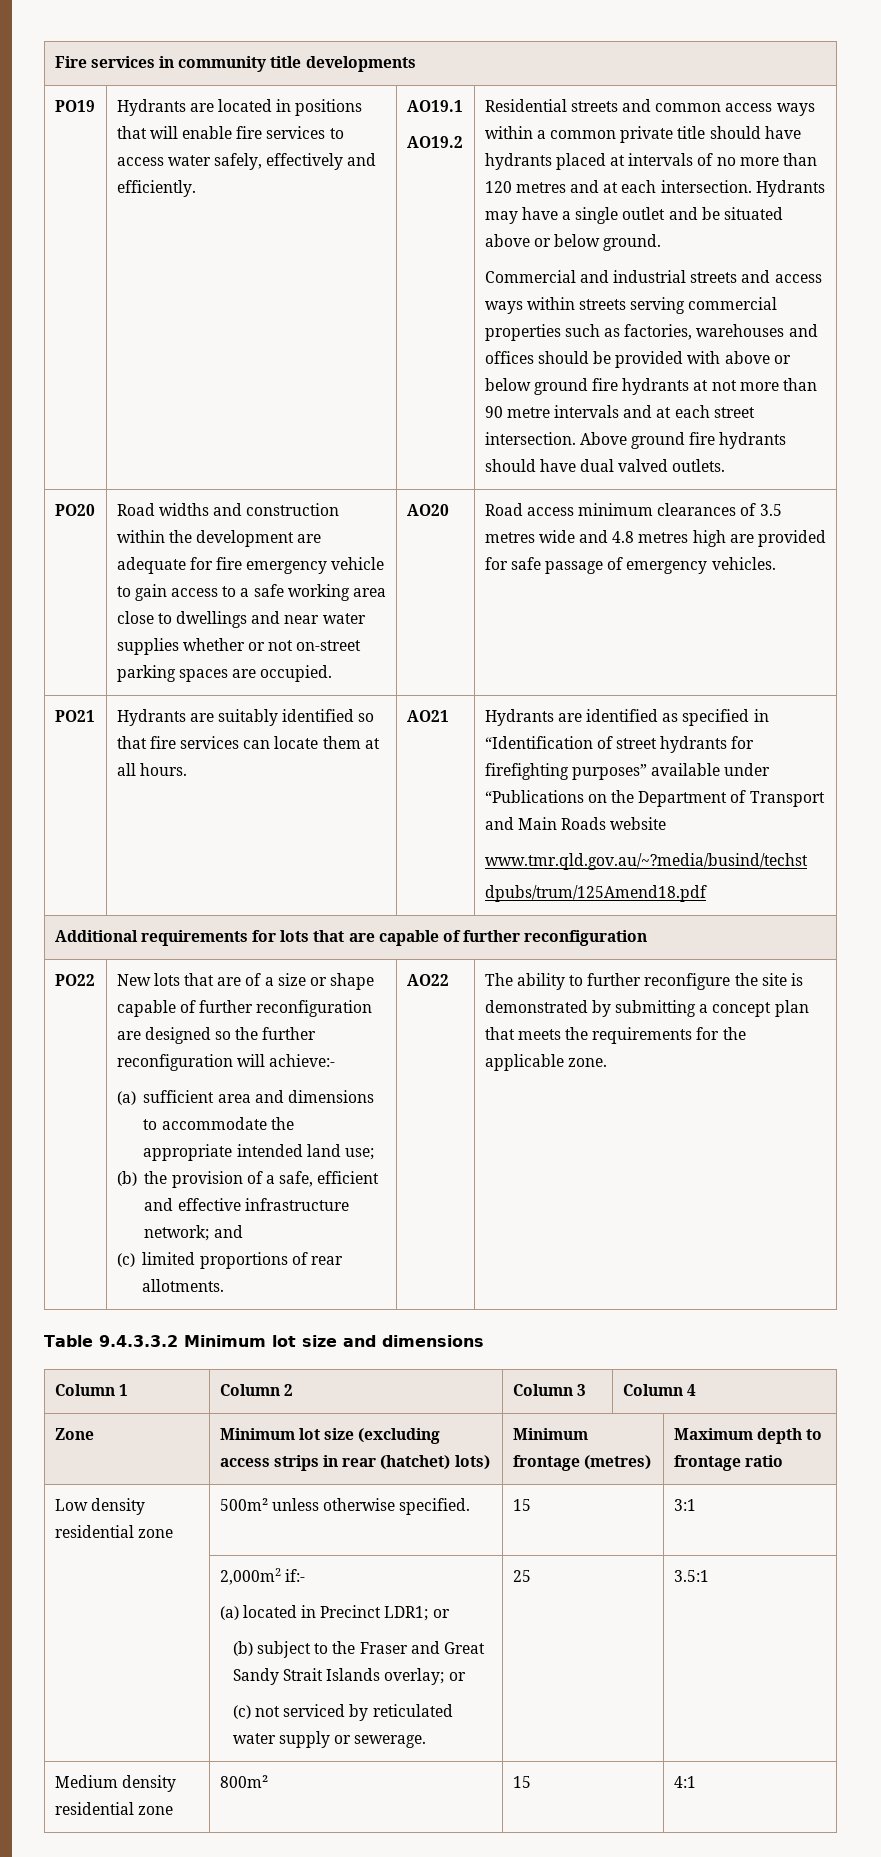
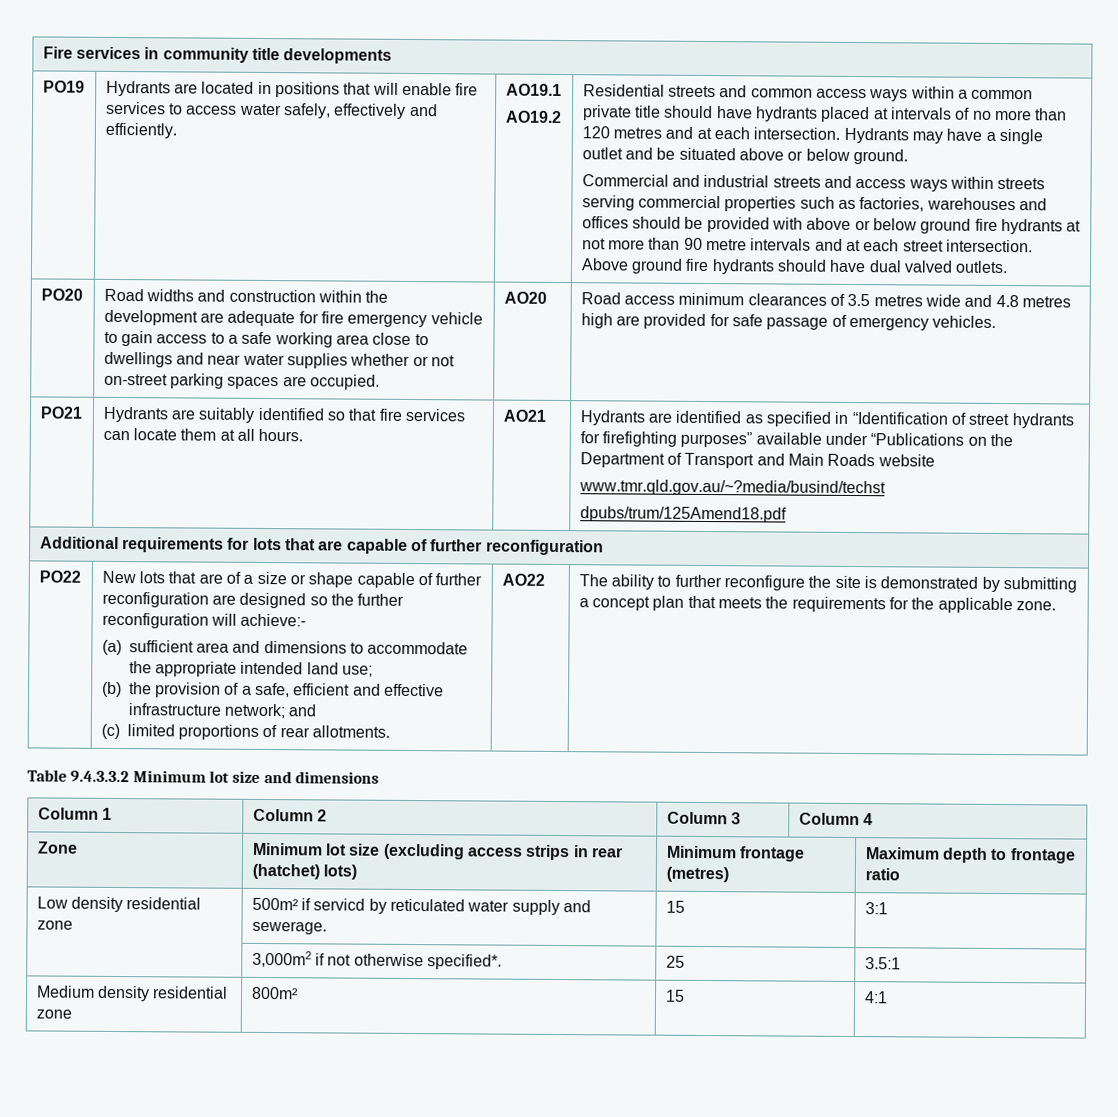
- Low density residential zone | 500m² unless otherwise specified. | 15 | 3:1
- | 2,000m2 if:-
- (a) located in Precinct LDR1; or
- (b) subject to the Fraser and Great Sandy Strait Islands overlay; or
- (c) not serviced by reticulated water supply or sewerage. | 25 | 3.5:1
+ Low density residential zone | 500m² if servicd by reticulated water supply and sewerage. | 15 | 3:1
+ | 3,000m2 if not otherwise specified*. | 25 | 3.5:1

